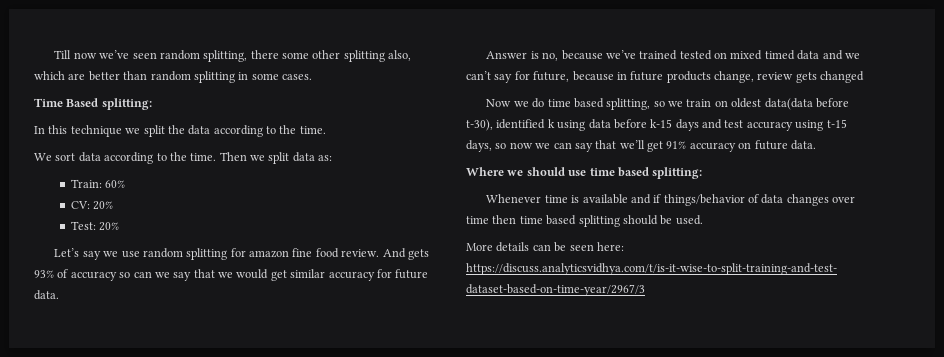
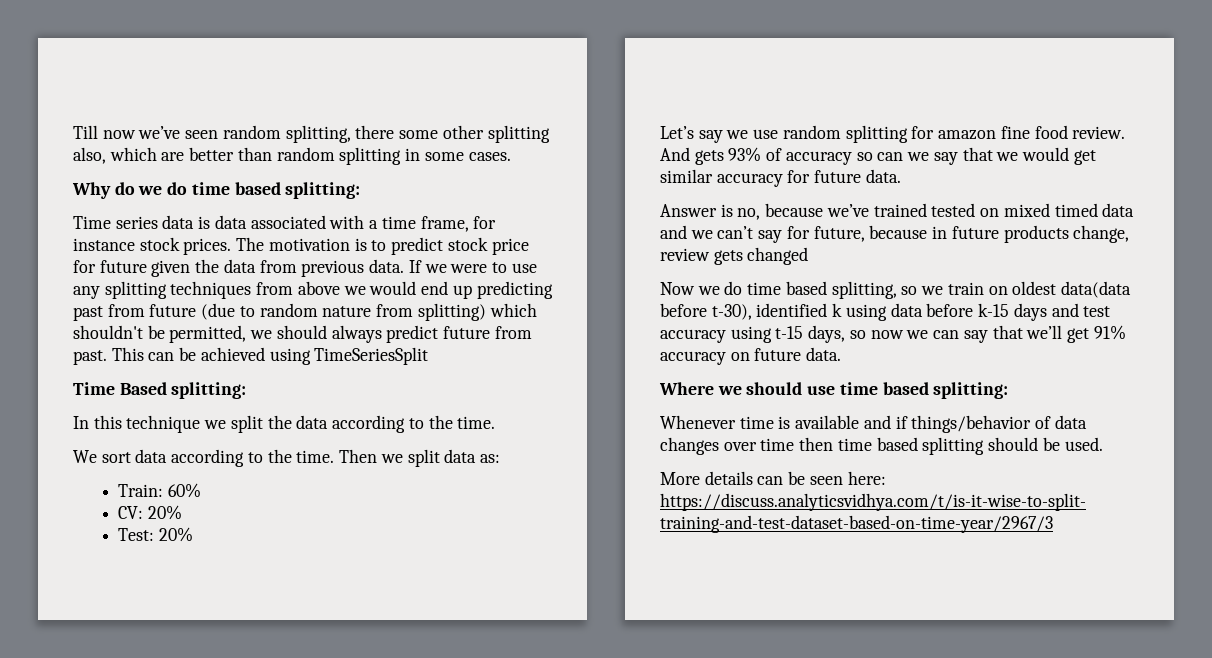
+ Why do we do time based splitting:
+ Time series data is data associated with a time frame, for instance stock prices. The motivation is to predict stock price for future given the data from previous data. If we were to use any splitting techniques from above we would end up predicting past from future (due to random nature from splitting) which shouldn't be permitted, we should always predict future from past. This can be achieved using TimeSeriesSplit

